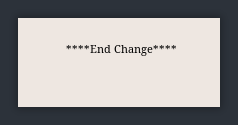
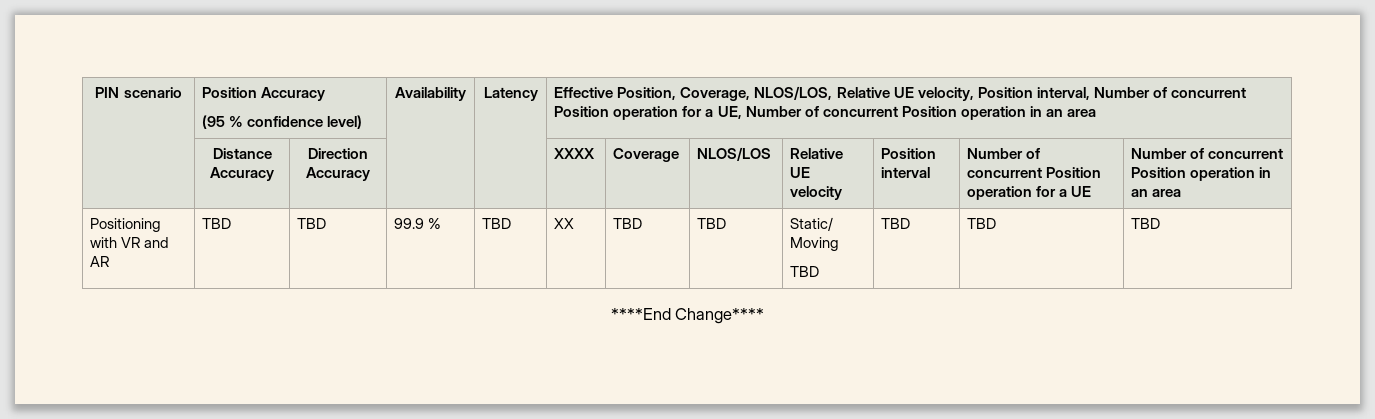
+ PIN scenario | Position Accuracy
+ (95 % confidence level) | Availability | Latency | Effective Position, Coverage, NLOS/LOS, Relative UE velocity, Position interval, Number of concurrent Position operation for a UE, Number of concurrent Position operation in an area
+ | Distance Accuracy | Direction Accuracy | | | XXXX | Coverage | NLOS/LOS | Relative UE velocity | Position interval | Number of concurrent Position operation for a UE | Number of concurrent Position operation in an area
+ Positioning with VR and AR | TBD | TBD | 99.9 % | TBD | XX | TBD | TBD | Static/ Moving
+ TBD | TBD | TBD | TBD

